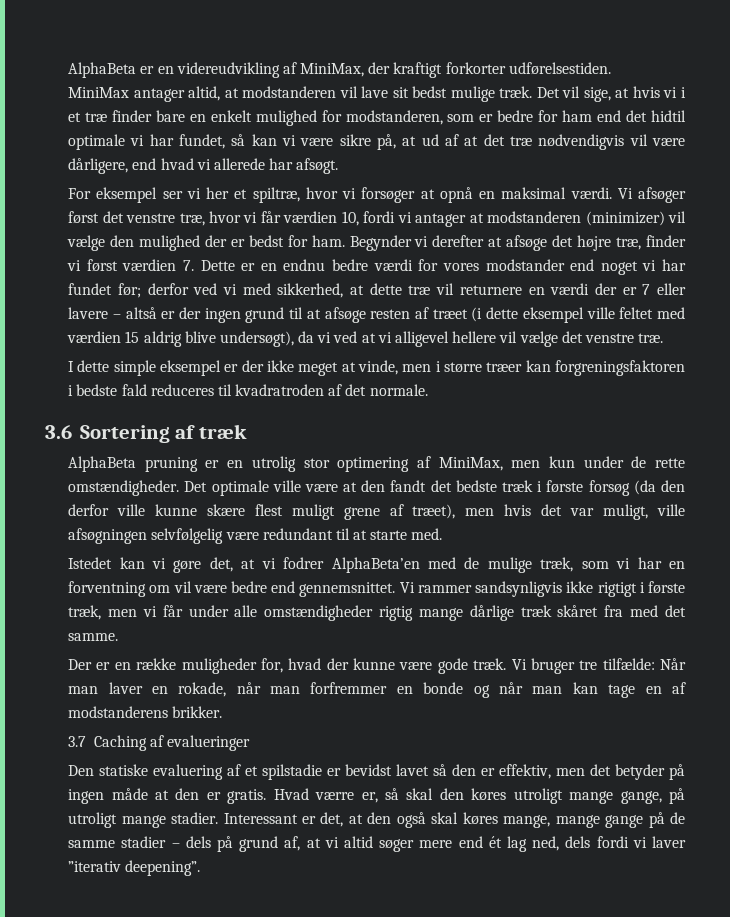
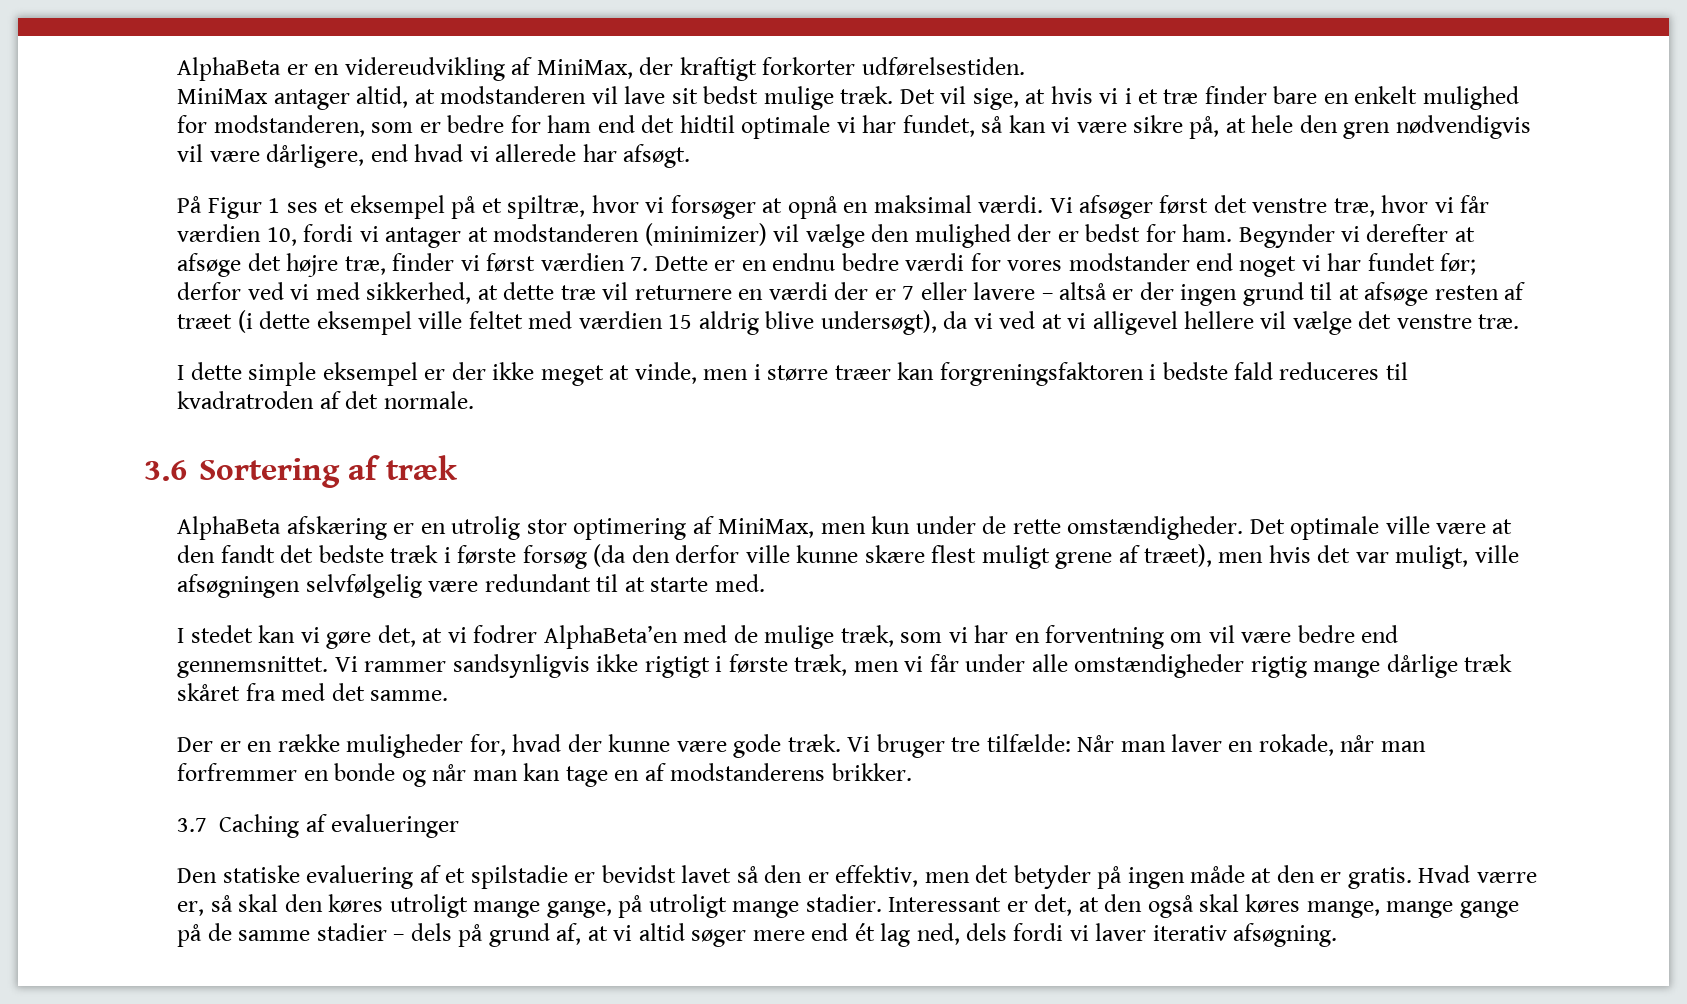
- Det vil sige, at hvis vi i et træ finder bare en enkelt mulighed for modstanderen, som er bedre for ham end det hidtil optimale vi har fundet, så kan vi være sikre på, at ud af at det træ nødvendigvis vil være dårligere, end hvad vi allerede har afsøgt.
+ Det vil sige, at hvis vi i et træ finder bare en enkelt mulighed for modstanderen, som er bedre for ham end det hidtil optimale vi har fundet, så kan vi være sikre på, at hele den gren nødvendigvis vil være dårligere, end hvad vi allerede har afsøgt.
- For eksempel ser vi her et spiltræ, hvor vi forsøger at opnå en maksimal værdi.
+ På Figur 1 ses et eksempel på et spiltræ, hvor vi forsøger at opnå en maksimal værdi.
- AlphaBeta pruning er en utrolig stor optimering af MiniMax, men kun under de rette omstændigheder.
+ AlphaBeta afskæring er en utrolig stor optimering af MiniMax, men kun under de rette omstændigheder.
- Istedet kan vi gøre det, at vi fodrer AlphaBeta’en med de mulige træk, som vi har en forventning om vil være bedre end gennemsnittet.
+ I stedet kan vi gøre det, at vi fodrer AlphaBeta’en med de mulige træk, som vi har en forventning om vil være bedre end gennemsnittet.
- Interessant er det, at den også skal køres mange, mange gange på de samme stadier – dels på grund af, at vi altid søger mere end ét lag ned, dels fordi vi laver ”iterativ deepening”.
+ Interessant er det, at den også skal køres mange, mange gange på de samme stadier – dels på grund af, at vi altid søger mere end ét lag ned, dels fordi vi laver iterativ afsøgning.

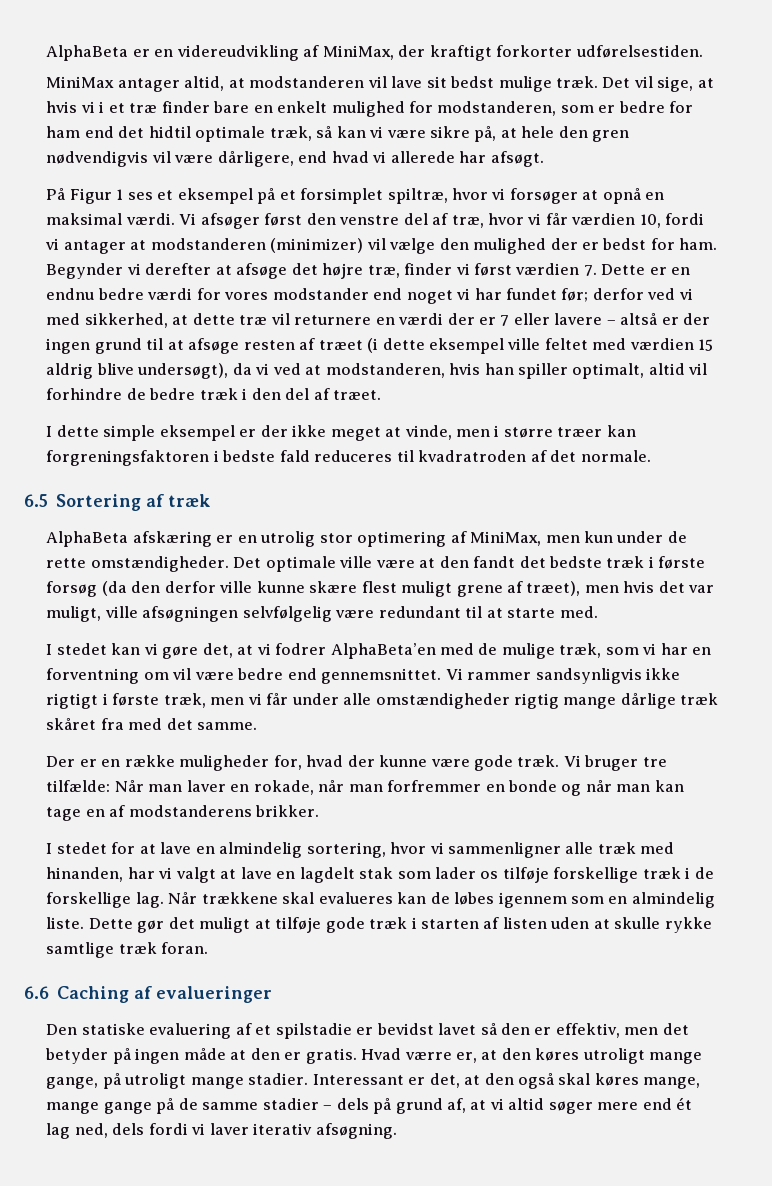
- Det vil sige, at hvis vi i et træ finder bare en enkelt mulighed for modstanderen, som er bedre for ham end det hidtil optimale vi har fundet, så kan vi være sikre på, at hele den gren nødvendigvis vil være dårligere, end hvad vi allerede har afsøgt.
+ Det vil sige, at hvis vi i et træ finder bare en enkelt mulighed for modstanderen, som er bedre for ham end det hidtil optimale træk, så kan vi være sikre på, at hele den gren nødvendigvis vil være dårligere, end hvad vi allerede har afsøgt.
- På Figur 1 ses et eksempel på et spiltræ, hvor vi forsøger at opnå en maksimal værdi.
+ På Figur 1 ses et eksempel på et forsimplet spiltræ, hvor vi forsøger at opnå en maksimal værdi.
- Vi afsøger først det venstre træ, hvor vi får værdien 10, fordi vi antager at modstanderen (minimizer) vil vælge den mulighed der er bedst for ham.
+ Vi afsøger først den venstre del af træ, hvor vi får værdien 10, fordi vi antager at modstanderen (minimizer) vil vælge den mulighed der er bedst for ham.
- derfor ved vi med sikkerhed, at dette træ vil returnere en værdi der er 7 eller lavere – altså er der ingen grund til at afsøge resten af træet (i dette eksempel ville feltet med værdien 15 aldrig blive undersøgt), da vi ved at vi alligevel hellere vil vælge det venstre træ.
+ derfor ved vi med sikkerhed, at dette træ vil returnere en værdi der er 7 eller lavere – altså er der ingen grund til at afsøge resten af træet (i dette eksempel ville feltet med værdien 15 aldrig blive undersøgt), da vi ved at modstanderen, hvis han spiller optimalt, altid vil forhindre de bedre træk i den del af træet.
- 3.6 Sortering af træk
+ 6.5 Sortering af træk
- 3.7 Caching af evalueringer
+ I stedet for at lave en almindelig sortering, hvor vi sammenligner alle træk med hinanden, har vi valgt at lave en lagdelt stak som lader os tilføje forskellige træk i de forskellige lag. Når trækkene skal evalueres kan de løbes igennem som en almindelig liste. Dette gør det muligt at tilføje gode træk i starten af listen uden at skulle rykke samtlige træk foran.
+ 6.6 Caching af evalueringer
- Hvad værre er, så skal den køres utroligt mange gange, på utroligt mange stadier.
+ Hvad værre er, at den køres utroligt mange gange, på utroligt mange stadier.

